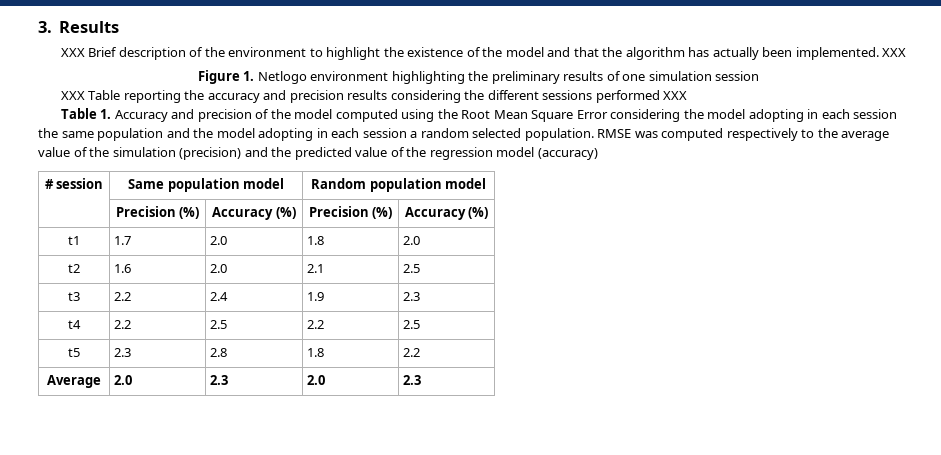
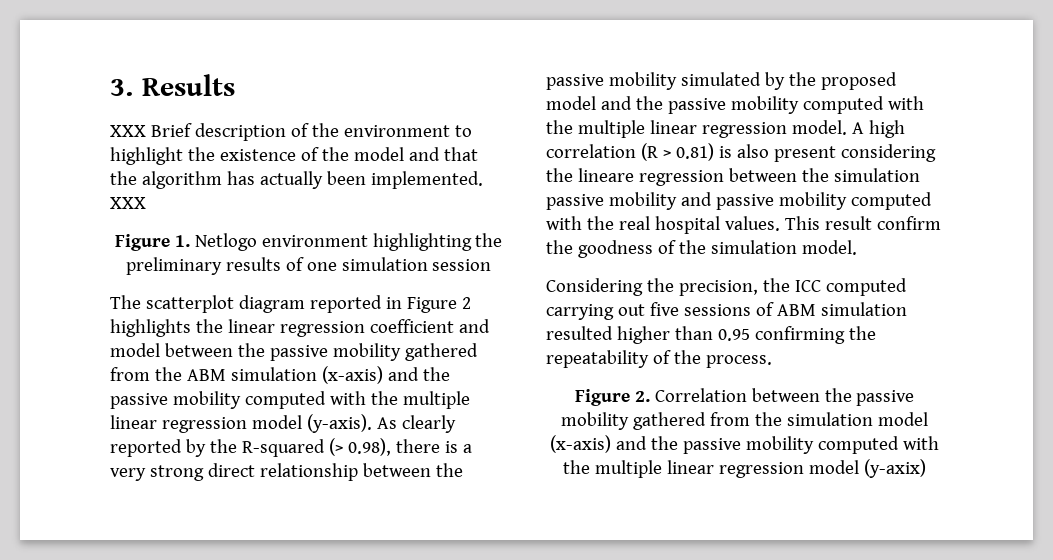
- XXX Table reporting the accuracy and precision results considering the different sessions performed XXX
- Table 1. Accuracy and precision of the model computed using the Root Mean Square Error considering the model adopting in each session the same population and the model adopting in each session a random selected population. RMSE was computed respectively to the average value of the simulation (precision) and the predicted value of the regression model (accuracy)
- # session | Same population model | Random population model
- | Precision (%) | Accuracy (%) | Precision (%) | Accuracy (%)
- t1 | 1.7 | 2.0 | 1.8 | 2.0
- t2 | 1.6 | 2.0 | 2.1 | 2.5
- t3 | 2.2 | 2.4 | 1.9 | 2.3
- t4 | 2.2 | 2.5 | 2.2 | 2.5
- t5 | 2.3 | 2.8 | 1.8 | 2.2
- Average | 2.0 | 2.3 | 2.0 | 2.3
+ The scatterplot diagram reported in Figure 2 highlights the linear regression coefficient and model between the passive mobility gathered from the ABM simulation (x-axis) and the passive mobility computed with the multiple linear regression model (y-axis). As clearly reported by the R-squared (> 0.98), there is a very strong direct relationship between the passive mobility simulated by the proposed model and the passive mobility computed with the multiple linear regression model. A high correlation (R > 0.81) is also present considering the lineare regression between the simulation passive mobility and passive mobility computed with the real hospital values. This result confirm the goodness of the simulation model.
+ Considering the precision, the ICC computed carrying out five sessions of ABM simulation resulted higher than 0.95 confirming the repeatability of the process.
+ Figure 2. Correlation between the passive mobility gathered from the simulation model (x-axis) and the passive mobility computed with the multiple linear regression model (y-axix)

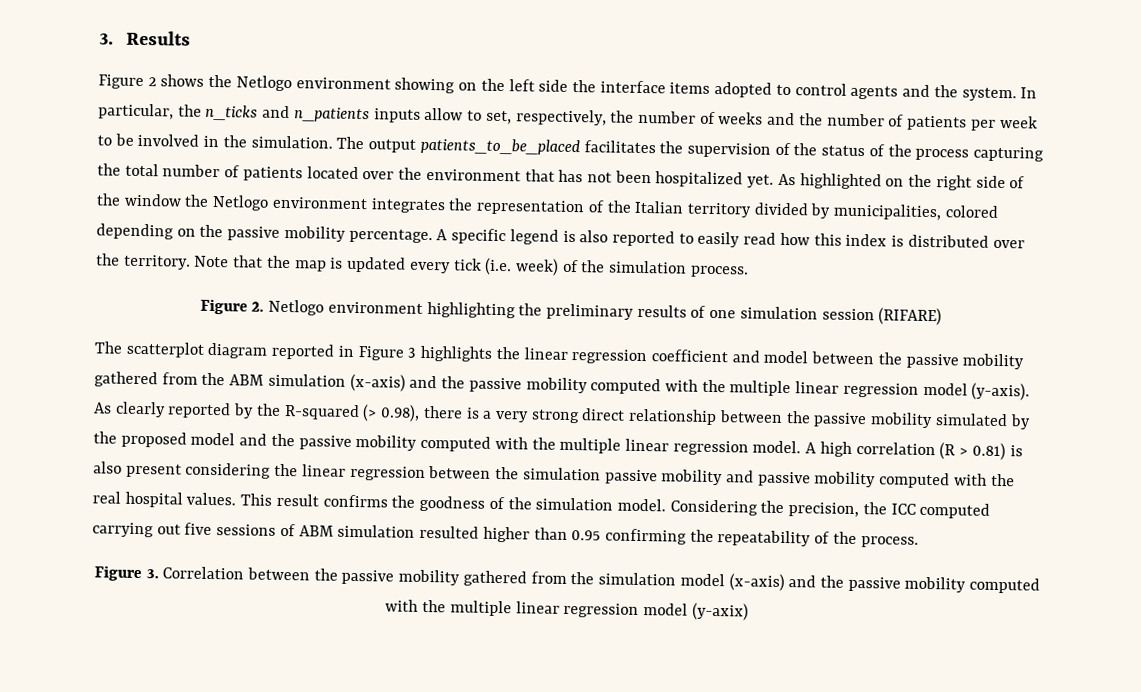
- XXX Brief description of the environment to highlight the existence of the model and that the algorithm has actually been implemented. XXX
- Figure 1. Netlogo environment highlighting the preliminary results of one simulation session
+ Figure 2 shows the Netlogo environment showing on the left side the interface items adopted to control agents and the system. In particular, the n_ticks and n_patients inputs allow to set, respectively, the number of weeks and the number of patients per week to be involved in the simulation. The output patients_to_be_placed facilitates the supervision of the status of the process capturing the total number of patients located over the environment that has not been hospitalized yet. As highlighted on the right side of the window the Netlogo environment integrates the representation of the Italian territory divided by municipalities, colored depending on the passive mobility percentage. A specific legend is also reported to easily read how this index is distributed over the territory. Note that the map is updated every tick (i.e. week) of the simulation process.
+ Figure 2. Netlogo environment highlighting the preliminary results of one simulation session (RIFARE)
- The scatterplot diagram reported in Figure 2 highlights the linear regression coefficient and model between the passive mobility gathered from the ABM simulation (x-axis) and the passive mobility computed with the multiple linear regression model (y-axis).
+ The scatterplot diagram reported in Figure 3 highlights the linear regression coefficient and model between the passive mobility gathered from the ABM simulation (x-axis) and the passive mobility computed with the multiple linear regression model (y-axis).
- A high correlation (R > 0.81) is also present considering the lineare regression between the simulation passive mobility and passive mobility computed with the real hospital values.
+ A high correlation (R > 0.81) is also present considering the linear regression between the simulation passive mobility and passive mobility computed with the real hospital values.
- This result confirm the goodness of the simulation model.
- Considering the precision, the ICC computed carrying out five sessions of ABM simulation resulted higher than 0.95 confirming the repeatability of the process.
+ This result confirms the goodness of the simulation model. Considering the precision, the ICC computed carrying out five sessions of ABM simulation resulted higher than 0.95 confirming the repeatability of the process.
- Figure 2. Correlation between the passive mobility gathered from the simulation model (x-axis) and the passive mobility computed with the multiple linear regression model (y-axix)
+ Figure 3. Correlation between the passive mobility gathered from the simulation model (x-axis) and the passive mobility computed with the multiple linear regression model (y-axix)

